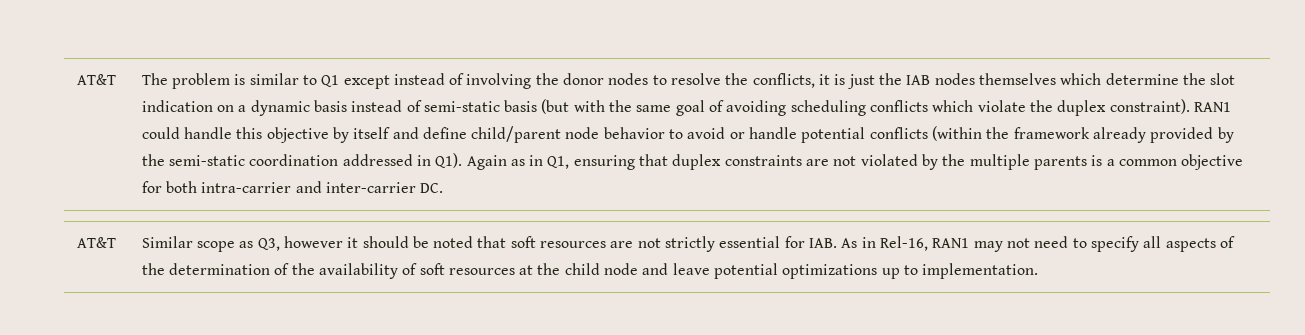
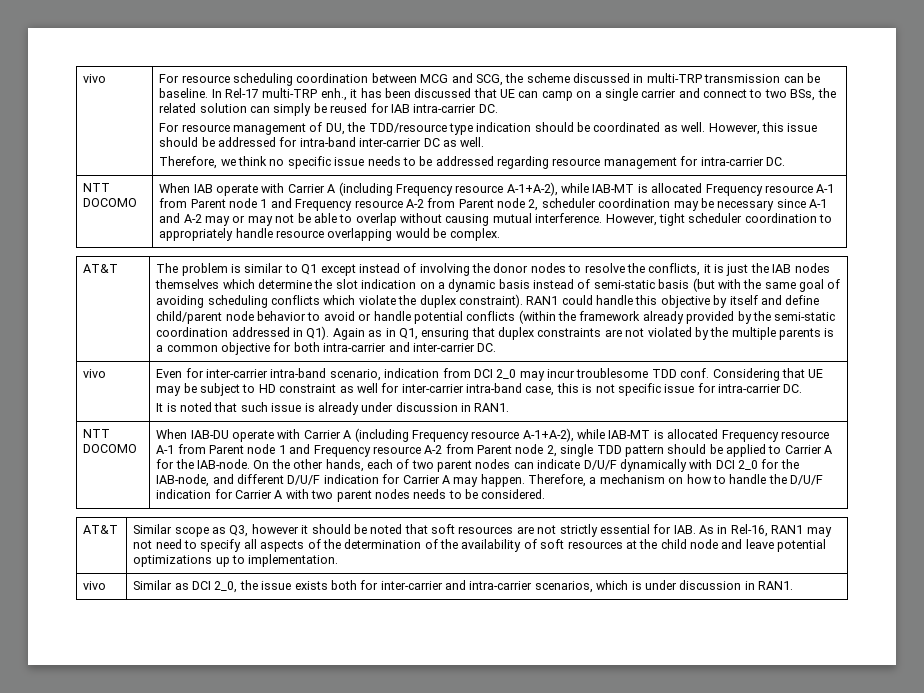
+ vivo | For resource scheduling coordination between MCG and SCG, the scheme discussed in multi-TRP transmission can be baseline. In Rel-17 multi-TRP enh., it has been discussed that UE can camp on a single carrier and connect to two BSs, the related solution can simply be reused for IAB intra-carrier DC.
+ For resource management of DU, the TDD/resource type indication should be coordinated as well. However, this issue should be addressed for intra-band inter-carrier DC as well.
+ Therefore, we think no specific issue needs to be addressed regarding resource management for intra-carrier DC.
+ NTT DOCOMO | When IAB operate with Carrier A (including Frequency resource A-1+A-2), while IAB-MT is allocated Frequency resource A-1 from Parent node 1 and Frequency resource A-2 from Parent node 2, scheduler coordination may be necessary since A-1 and A-2 may or may not be able to overlap without causing mutual interference. However, tight scheduler coordination to appropriately handle resource overlapping would be complex.
+ vivo | Even for inter-carrier intra-band scenario, indication from DCI 2_0 may incur troublesome TDD conf. Considering that UE may be subject to HD constraint as well for inter-carrier intra-band case, this is not specific issue for intra-carrier DC.
+ It is noted that such issue is already under discussion in RAN1.
+ NTT DOCOMO | When IAB-DU operate with Carrier A (including Frequency resource A-1+A-2), while IAB-MT is allocated Frequency resource A-1 from Parent node 1 and Frequency resource A-2 from Parent node 2, single TDD pattern should be applied to Carrier A for the IAB-node. On the other hands, each of two parent nodes can indicate D/U/F dynamically with DCI 2_0 for the IAB-node, and different D/U/F indication for Carrier A may happen. Therefore, a mechanism on how to handle the D/U/F indication for Carrier A with two parent nodes needs to be considered.
+ vivo | Similar as DCI 2_0, the issue exists both for inter-carrier and intra-carrier scenarios, which is under discussion in RAN1.

